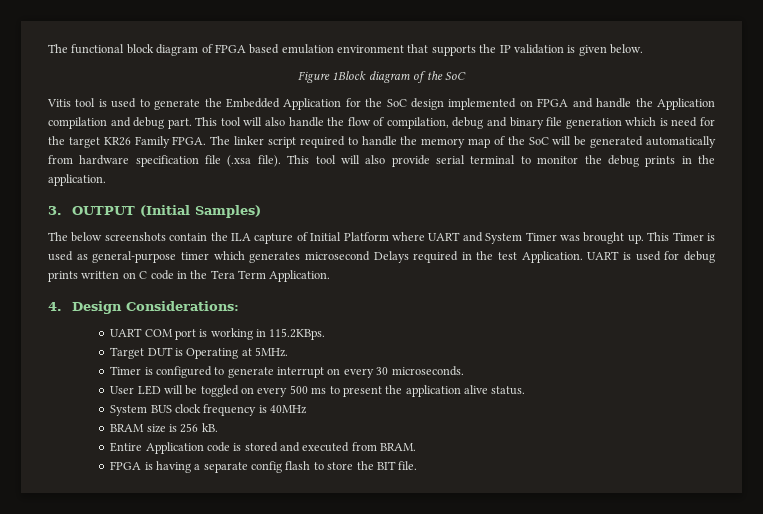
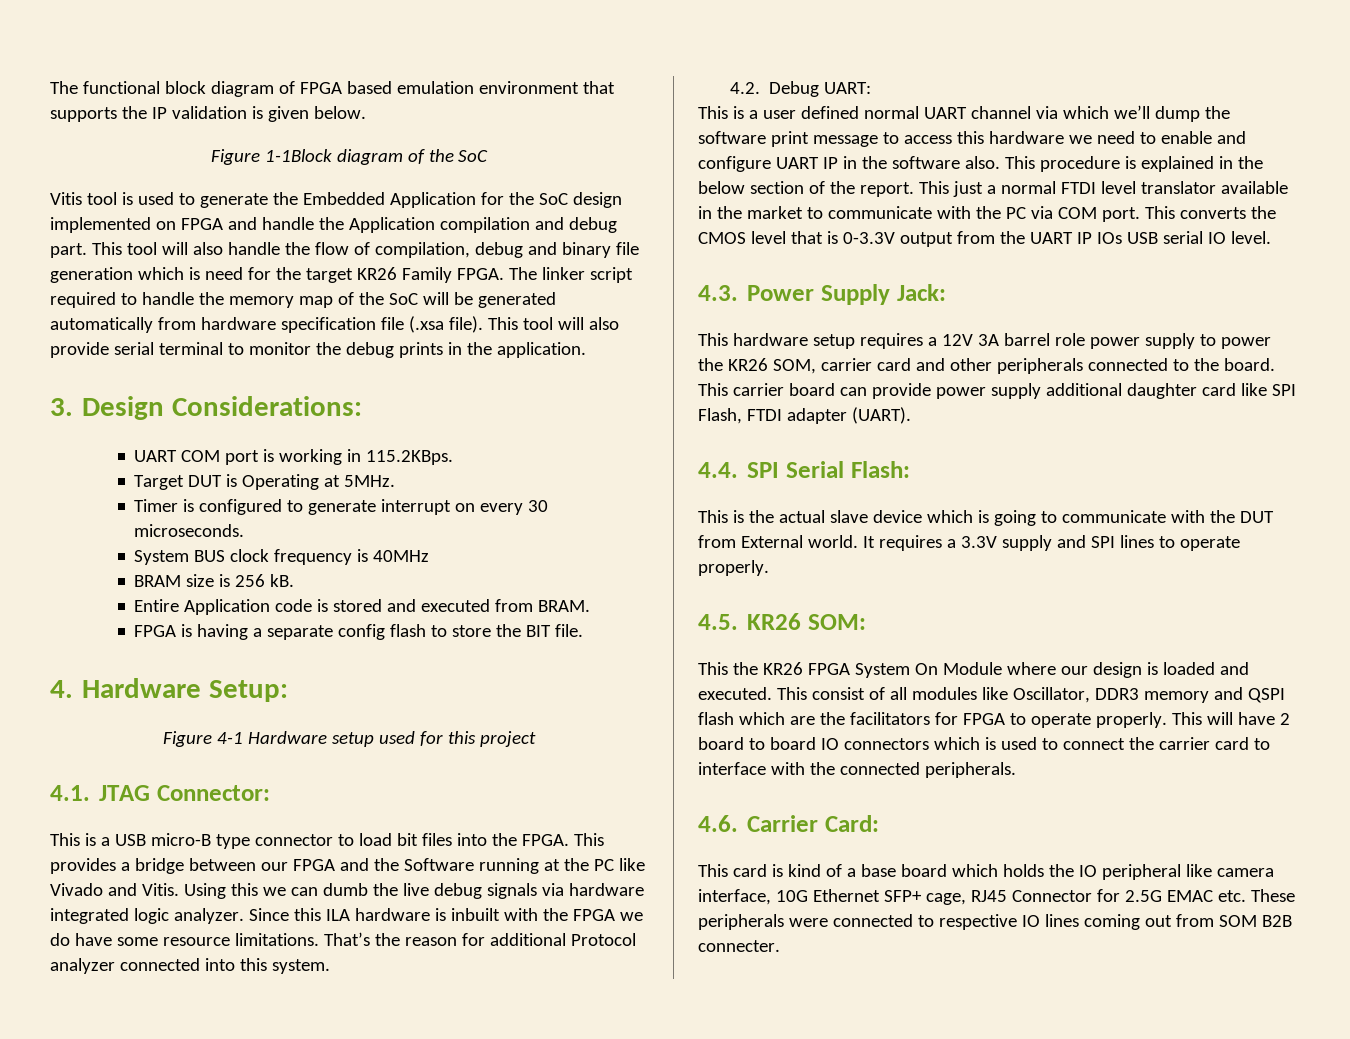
- Figure 1Block diagram of the SoC
+ Figure 1-1Block diagram of the SoC
- 3. OUTPUT (Initial Samples)
- The below screenshots contain the ILA capture of Initial Platform where UART and System Timer was brought up. This Timer is used as general-purpose timer which generates microsecond Delays required in the test Application. UART is used for debug prints written on C code in the Tera Term Application.
- 4. Design Considerations:
+ 3. Design Considerations:
- User LED will be toggled on every 500 ms to present the application alive status.
+ 4. Hardware Setup:
+ Figure 4-1 Hardware setup used for this project
+ 4.1. JTAG Connector:
+ This is a USB micro-B type connector to load bit files into the FPGA. This provides a bridge between our FPGA and the Software running at the PC like Vivado and Vitis. Using this we can dumb the live debug signals via hardware integrated logic analyzer. Since this ILA hardware is inbuilt with the FPGA we do have some resource limitations. That’s the reason for additional Protocol analyzer connected into this system.
+ 4.2. Debug UART:
+ This is a user defined normal UART channel via which we’ll dump the software print message to access this hardware we need to enable and configure UART IP in the software also. This procedure is explained in the below section of the report. This just a normal FTDI level translator available in the market to communicate with the PC via COM port. This converts the CMOS level that is 0-3.3V output from the UART IP IOs USB serial IO level.
+ 4.3. Power Supply Jack:
+ This hardware setup requires a 12V 3A barrel role power supply to power the KR26 SOM, carrier card and other peripherals connected to the board. This carrier board can provide power supply additional daughter card like SPI Flash, FTDI adapter (UART).
+ 4.4. SPI Serial Flash:
+ This is the actual slave device which is going to communicate with the DUT from External world. It requires a 3.3V supply and SPI lines to operate properly.
+ 4.5. KR26 SOM:
+ This the KR26 FPGA System On Module where our design is loaded and executed. This consist of all modules like Oscillator, DDR3 memory and QSPI flash which are the facilitators for FPGA to operate properly. This will have 2 board to board IO connectors which is used to connect the carrier card to interface with the connected peripherals.
+ 4.6. Carrier Card:
+ This card is kind of a base board which holds the IO peripheral like camera interface, 10G Ethernet SFP+ cage, RJ45 Connector for 2.5G EMAC etc. These peripherals were connected to respective IO lines coming out from SOM B2B connecter.

